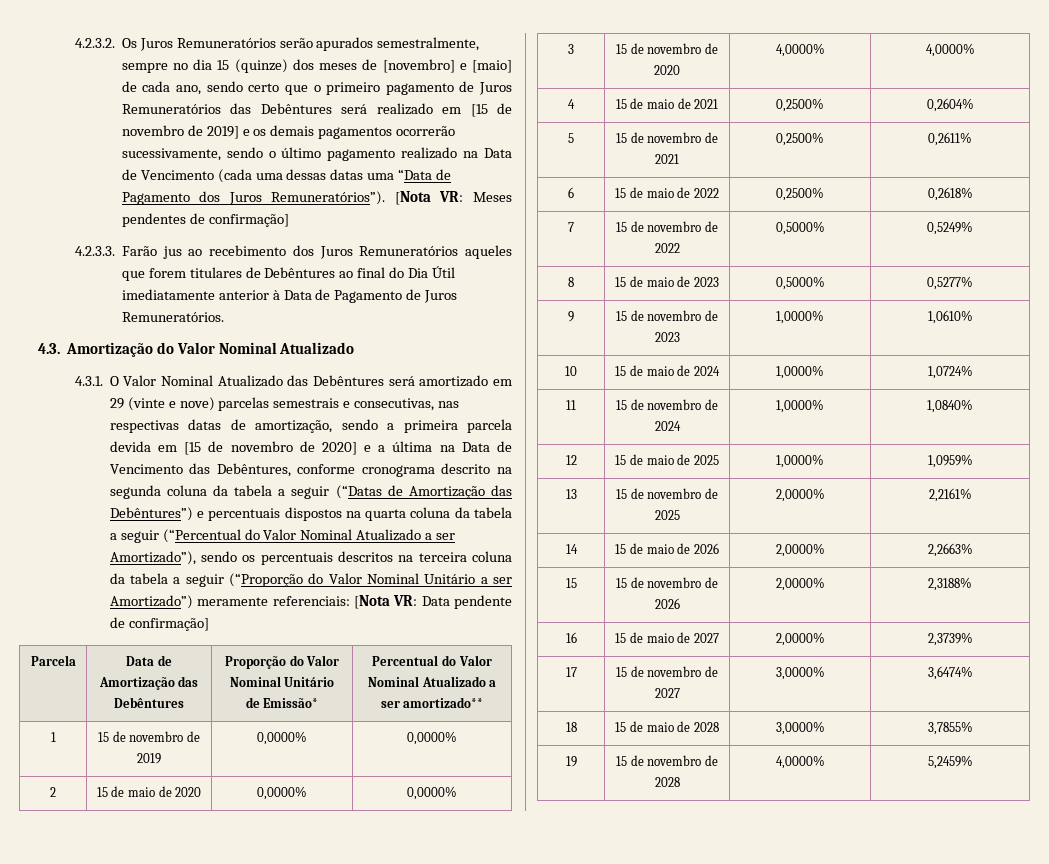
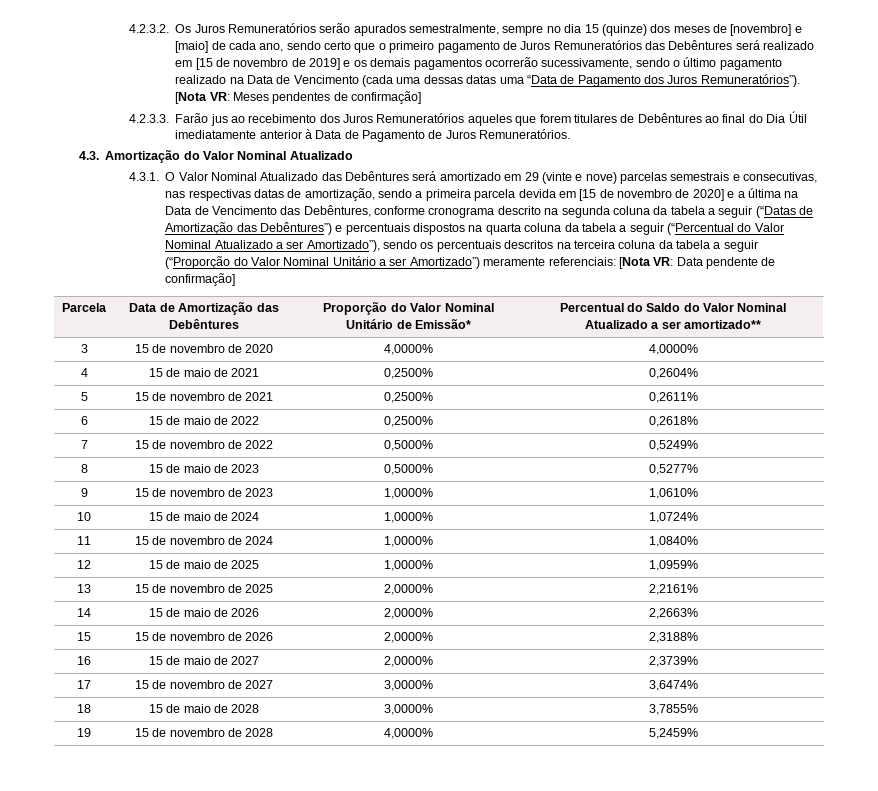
- Parcela | Data de Amortização das Debêntures | Proporção do Valor Nominal Unitário de Emissão* | Percentual do Valor Nominal Atualizado a ser amortizado**
+ Parcela | Data de Amortização das Debêntures | Proporção do Valor Nominal Unitário de Emissão* | Percentual do Saldo do Valor Nominal Atualizado a ser amortizado**
- 1 | 15 de novembro de 2019 | 0,0000% | 0,0000%
- 2 | 15 de maio de 2020 | 0,0000% | 0,0000%

